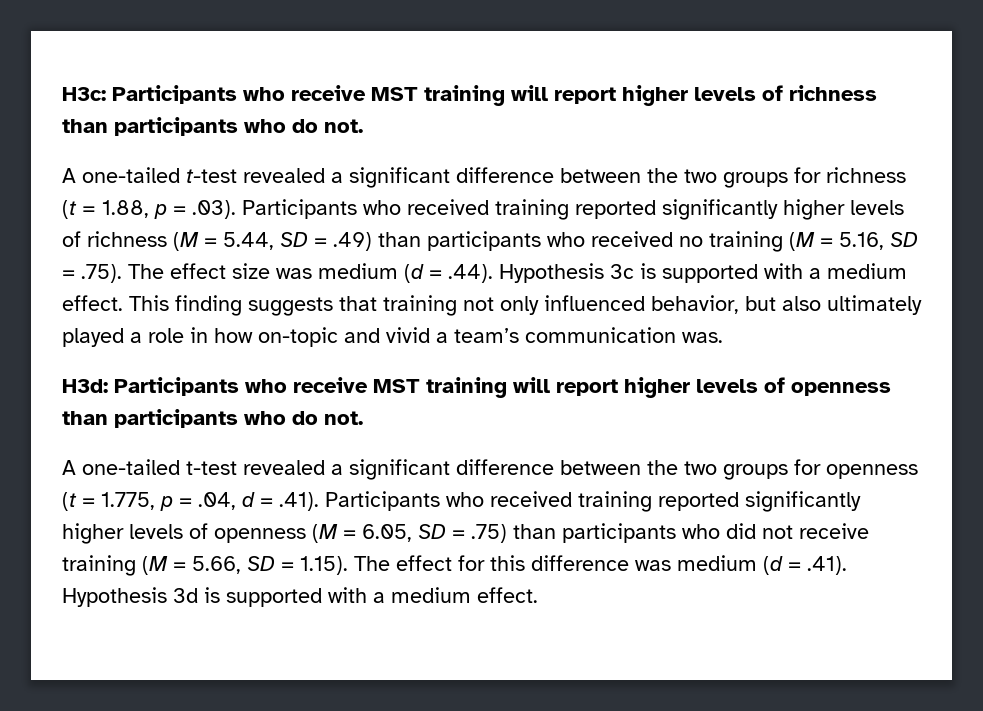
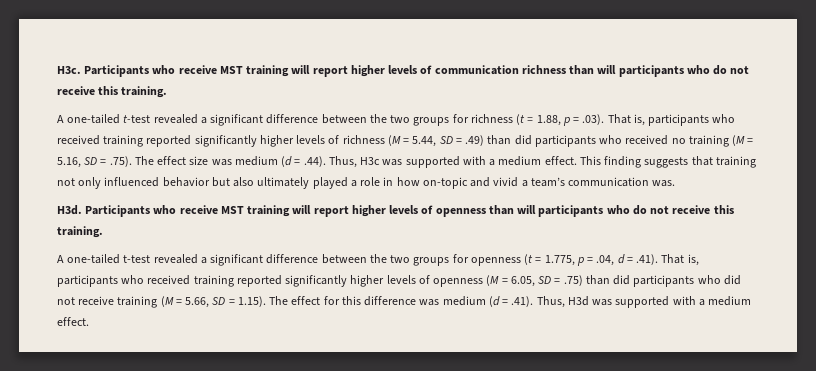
- H3c: Participants who receive MST training will report higher levels of richness than participants who do not.
+ H3c. Participants who receive MST training will report higher levels of communication richness than will participants who do not receive this training.
- A one-tailed t-test revealed a significant difference between the two groups for richness (t = 1.88, p = .03). Participants who received training reported significantly higher levels of richness (M = 5.44, SD = .49) than participants who received no training (M = 5.16, SD = .75). The effect size was medium (d = .44). Hypothesis 3c is supported with a medium effect.
+ A one-tailed t-test revealed a significant difference between the two groups for richness (t = 1.88, p = .03). That is, participants who received training reported significantly higher levels of richness (M = 5.44, SD = .49) than did participants who received no training (M = 5.16, SD = .75). The effect size was medium (d = .44). Thus, H3c was supported with a medium effect.
- This finding suggests that training not only influenced behavior, but also ultimately played a role in how on-topic and vivid a team’s communication was.
+ This finding suggests that training not only influenced behavior but also ultimately played a role in how on-topic and vivid a team’s communication was.
- H3d: Participants who receive MST training will report higher levels of openness than participants who do not.
+ H3d. Participants who receive MST training will report higher levels of openness than will participants who do not receive this training.
- A one-tailed t-test revealed a significant difference between the two groups for openness (t = 1.775, p = .04, d = .41). Participants who received training reported significantly higher levels of openness (M = 6.05, SD = .75) than participants who did not receive training (M = 5.66, SD = 1.15). The effect for this difference was medium (d = .41). Hypothesis 3d is supported with a medium effect.
+ A one-tailed t-test revealed a significant difference between the two groups for openness (t = 1.775, p = .04, d = .41). That is, participants who received training reported significantly higher levels of openness (M = 6.05, SD = .75) than did participants who did not receive training (M = 5.66, SD = 1.15). The effect for this difference was medium (d = .41). Thus, H3d was supported with a medium effect.

